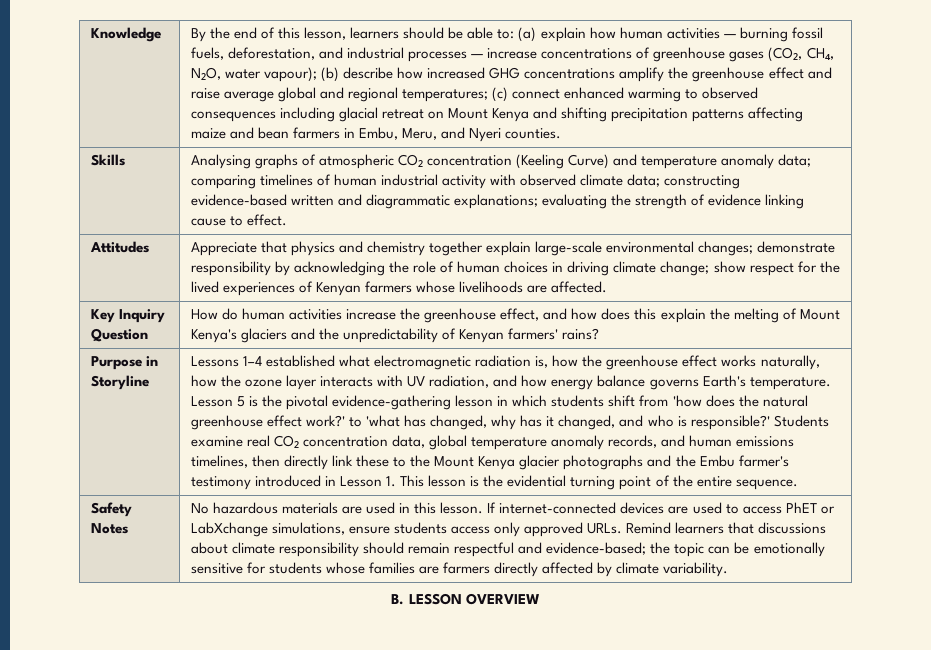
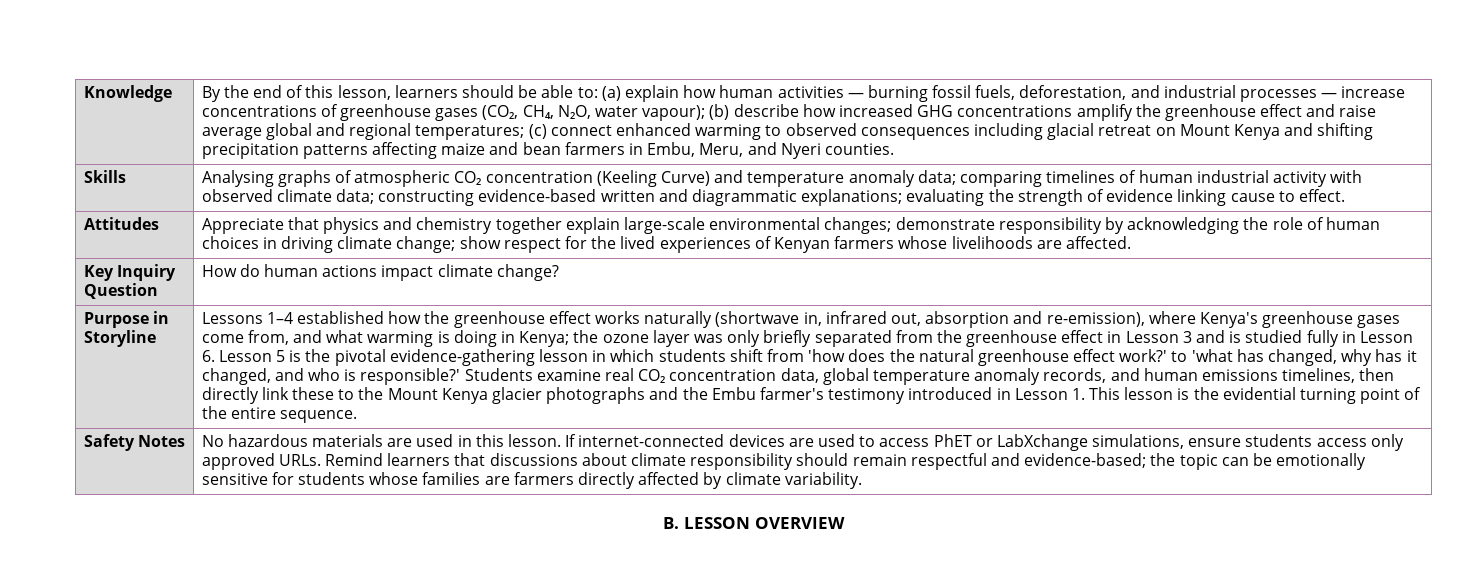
- Key Inquiry Question | How do human activities increase the greenhouse effect, and how does this explain the melting of Mount Kenya's glaciers and the unpredictability of Kenyan farmers' rains?
+ Key Inquiry Question | How do human actions impact climate change?
- Lessons 1–4 established what electromagnetic radiation is, how the greenhouse effect works naturally, how the ozone layer interacts with UV radiation, and how energy balance governs Earth's temperature. Lesson 5 is the pivotal evidence-gathering lesson in which students shift from 'how does the natural greenhouse effect work?' to 'what has changed, why has it changed, and who is responsible?'
+ Lessons 1–4 established how the greenhouse effect works naturally (shortwave in, infrared out, absorption and re-emission), where Kenya's greenhouse gases come from, and what warming is doing in Kenya; the ozone layer was only briefly separated from the greenhouse effect in Lesson 3 and is studied fully in Lesson 6. Lesson 5 is the pivotal evidence-gathering lesson in which students shift from 'how does the natural greenhouse effect work?' to 'what has changed, why has it changed, and who is responsible?'

